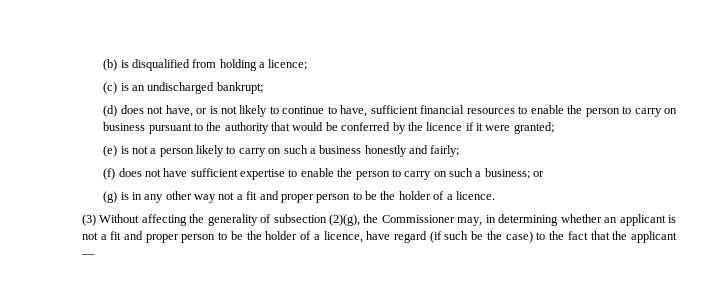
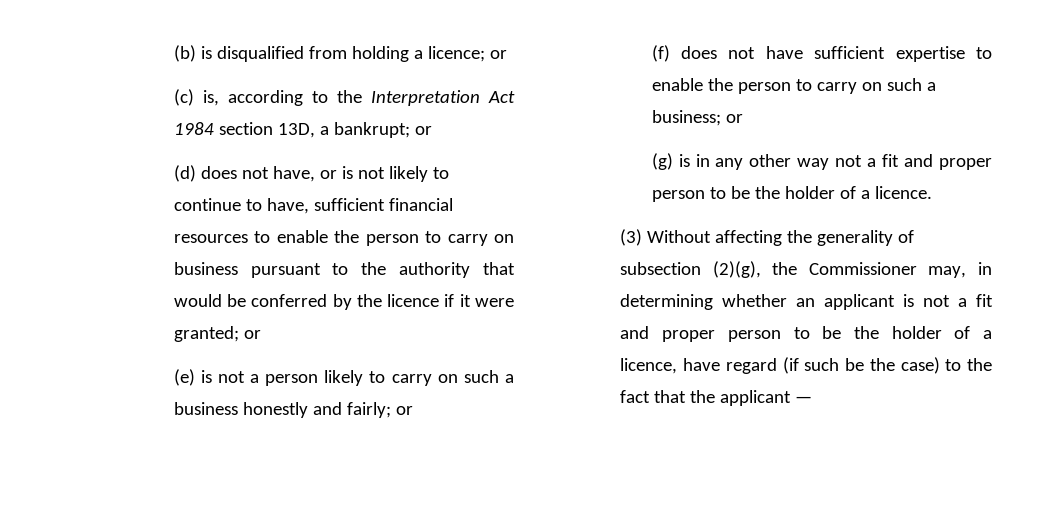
- (b) is disqualified from holding a licence;
+ (b) is disqualified from holding a licence; or
- (c) is an undischarged bankrupt;
+ (c) is, according to the Interpretation Act 1984 section 13D, a bankrupt; or
- (d) does not have, or is not likely to continue to have, sufficient financial resources to enable the person to carry on business pursuant to the authority that would be conferred by the licence if it were granted;
+ (d) does not have, or is not likely to continue to have, sufficient financial resources to enable the person to carry on business pursuant to the authority that would be conferred by the licence if it were granted; or
- (e) is not a person likely to carry on such a business honestly and fairly;
+ (e) is not a person likely to carry on such a business honestly and fairly; or

